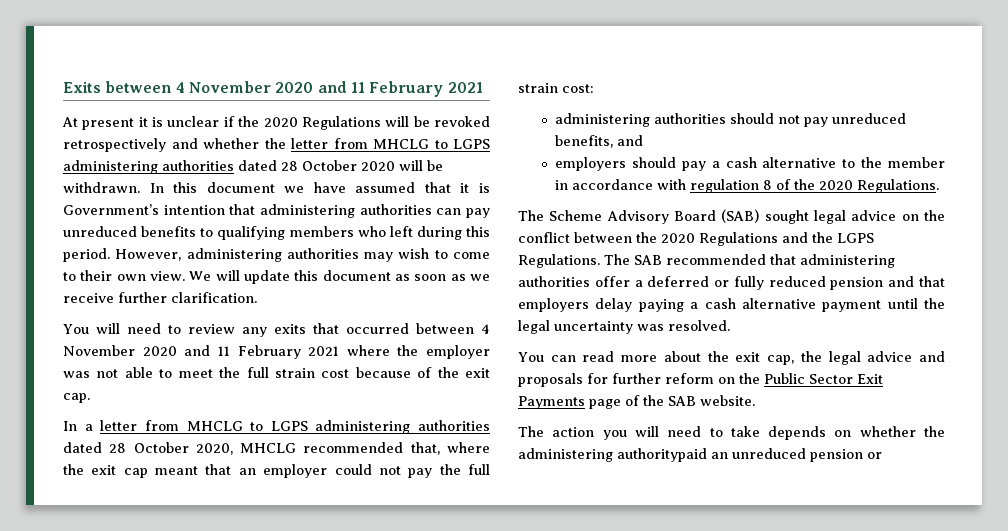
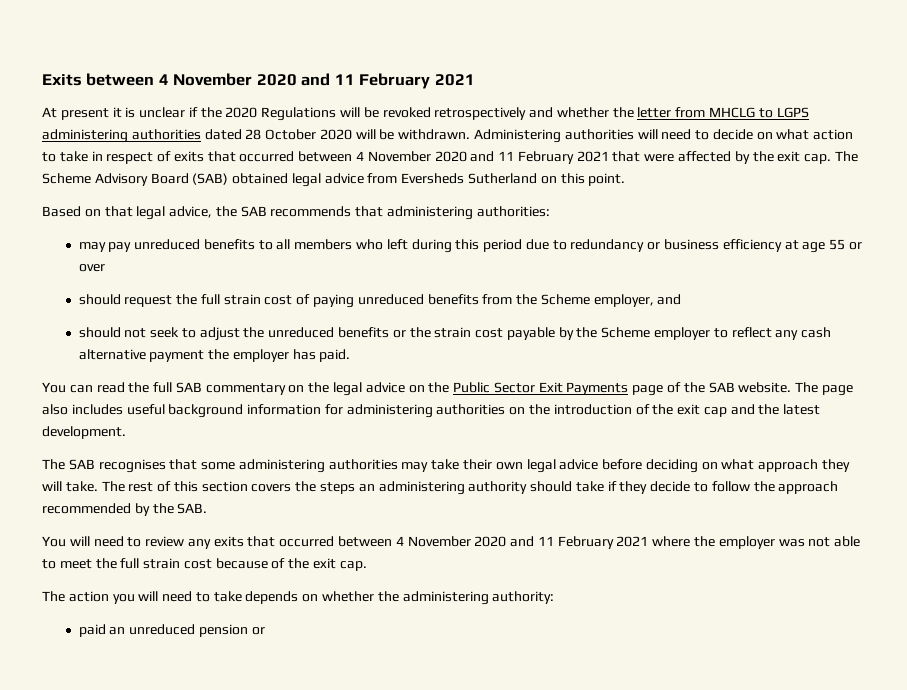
- In this document we have assumed that it is Government’s intention that administering authorities can pay unreduced benefits to qualifying members who left during this period. However, administering authorities may wish to come to their own view. We will update this document as soon as we receive further clarification.
+ Administering authorities will need to decide on what action to take in respect of exits that occurred between 4 November 2020 and 11 February 2021 that were affected by the exit cap. The Scheme Advisory Board (SAB) obtained legal advice from Eversheds Sutherland on this point.
+ Based on that legal advice, the SAB recommends that administering authorities:
+ may pay unreduced benefits to all members who left during this period due to redundancy or business efficiency at age 55 or over
+ should request the full strain cost of paying unreduced benefits from the Scheme employer, and
+ should not seek to adjust the unreduced benefits or the strain cost payable by the Scheme employer to reflect any cash alternative payment the employer has paid.
+ You can read the full SAB commentary on the legal advice on the Public Sector Exit Payments page of the SAB website. The page also includes useful background information for administering authorities on the introduction of the exit cap and the latest development.
+ The SAB recognises that some administering authorities may take their own legal advice before deciding on what approach they will take. The rest of this section covers the steps an administering authority should take if they decide to follow the approach recommended by the SAB.
- In a letter from MHCLG to LGPS administering authorities dated 28 October 2020, MHCLG recommended that, where the exit cap meant that an employer could not pay the full strain cost:
- administering authorities should not pay unreduced benefits, and
- employers should pay a cash alternative to the member in accordance with regulation 8 of the 2020 Regulations.
- The Scheme Advisory Board (SAB) sought legal advice on the conflict between the 2020 Regulations and the LGPS Regulations. The SAB recommended that administering authorities offer a deferred or fully reduced pension and that employers delay paying a cash alternative payment until the legal uncertainty was resolved.
- You can read more about the exit cap, the legal advice and proposals for further reform on the Public Sector Exit Payments page of the SAB website.
- The action you will need to take depends on whether the administering authoritypaid an unreduced pension or
+ The action you will need to take depends on whether the administering authority:
+ paid an unreduced pension or

